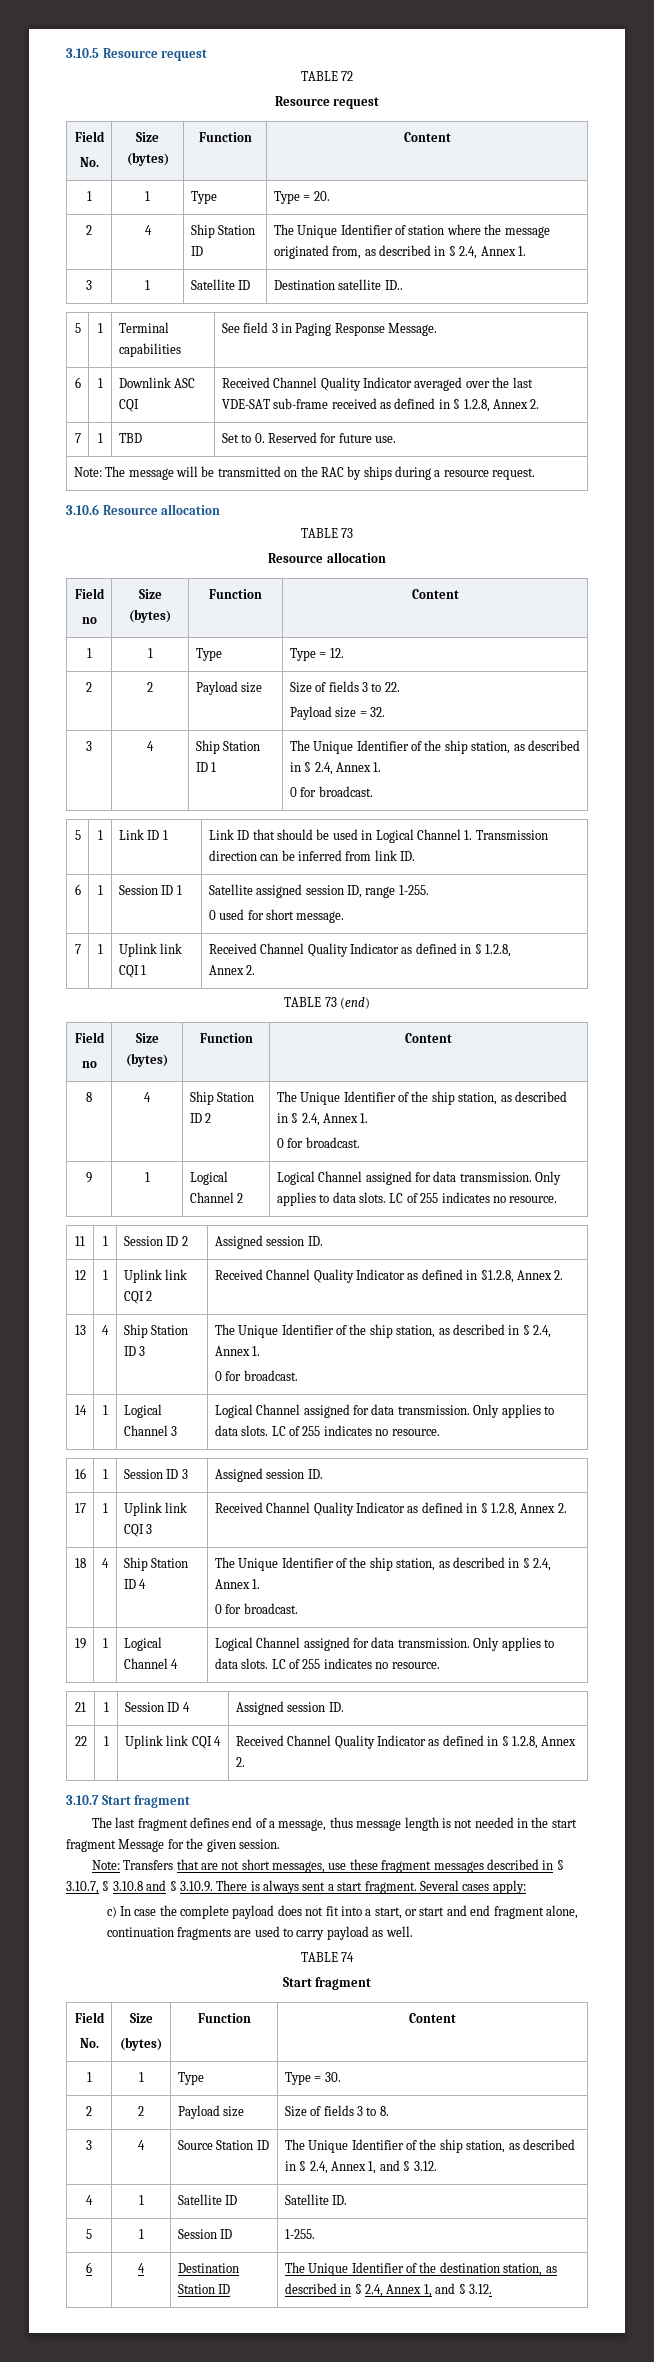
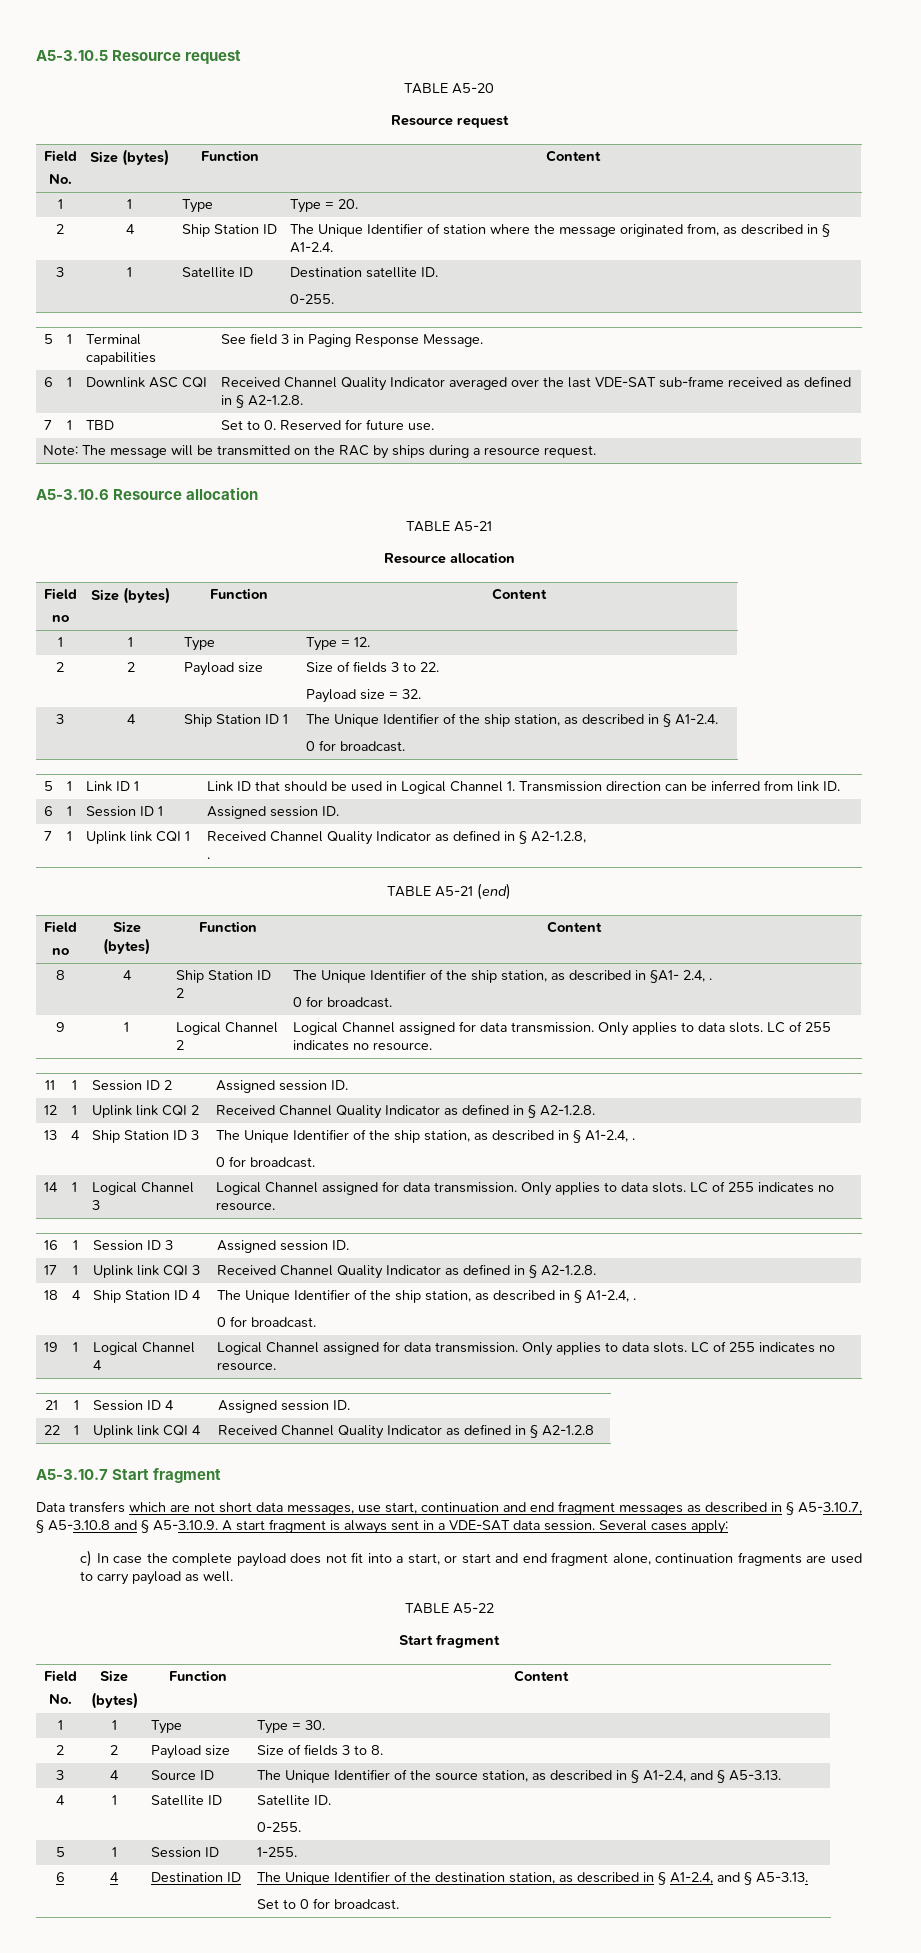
- 3.10.5 Resource request
+ A5-3.10.5 Resource request
- TABLE 72
+ TABLE A5-20
- 2 | 4 | Ship Station ID | The Unique Identifier of station where the message originated from, as described in § 2.4, Annex 1.
+ 2 | 4 | Ship Station ID | The Unique Identifier of station where the message originated from, as described in § A1-2.4.
- 3 | 1 | Satellite ID | Destination satellite ID..
+ 3 | 1 | Satellite ID | Destination satellite ID.
+ 0-255.
- 6 | 1 | Downlink ASC CQI | Received Channel Quality Indicator averaged over the last VDE-SAT sub-frame received as defined in § 1.2.8, Annex 2.
+ 6 | 1 | Downlink ASC CQI | Received Channel Quality Indicator averaged over the last VDE-SAT sub-frame received as defined in § A2-1.2.8.
- 3.10.6 Resource allocation
- TABLE 73
+ A5-3.10.6 Resource allocation
+ TABLE A5-21
- 3 | 4 | Ship Station ID 1 | The Unique Identifier of the ship station, as described in § 2.4, Annex 1.
+ 3 | 4 | Ship Station ID 1 | The Unique Identifier of the ship station, as described in § A1-2.4.
- 6 | 1 | Session ID 1 | Satellite assigned session ID, range 1-255.
- 0 used for short message.
+ 6 | 1 | Session ID 1 | Assigned session ID.
- 7 | 1 | Uplink link CQI 1 | Received Channel Quality Indicator as defined in § 1.2.8,
- Annex 2.
- TABLE 73 (end)
+ 7 | 1 | Uplink link CQI 1 | Received Channel Quality Indicator as defined in § A2-1.2.8,
+ .
+ TABLE A5-21 (end)
- 8 | 4 | Ship Station ID 2 | The Unique Identifier of the ship station, as described in § 2.4, Annex 1.
+ 8 | 4 | Ship Station ID 2 | The Unique Identifier of the ship station, as described in §A1- 2.4, .
- 12 | 1 | Uplink link CQI 2 | Received Channel Quality Indicator as defined in §1.2.8, Annex 2.
+ 12 | 1 | Uplink link CQI 2 | Received Channel Quality Indicator as defined in § A2-1.2.8.
- 13 | 4 | Ship Station ID 3 | The Unique Identifier of the ship station, as described in § 2.4, Annex 1.
+ 13 | 4 | Ship Station ID 3 | The Unique Identifier of the ship station, as described in § A1-2.4, .
- 17 | 1 | Uplink link CQI 3 | Received Channel Quality Indicator as defined in § 1.2.8, Annex 2.
+ 17 | 1 | Uplink link CQI 3 | Received Channel Quality Indicator as defined in § A2-1.2.8.
- 18 | 4 | Ship Station ID 4 | The Unique Identifier of the ship station, as described in § 2.4, Annex 1.
+ 18 | 4 | Ship Station ID 4 | The Unique Identifier of the ship station, as described in § A1-2.4, .
- 22 | 1 | Uplink link CQI 4 | Received Channel Quality Indicator as defined in § 1.2.8, Annex 2.
- 3.10.7 Start fragment
- The last fragment defines end of a message, thus message length is not needed in the start fragment Message for the given session.
- Note: Transfers that are not short messages, use these fragment messages described in § 3.10.7, § 3.10.8 and § 3.10.9. There is always sent a start fragment.
+ 22 | 1 | Uplink link CQI 4 | Received Channel Quality Indicator as defined in § A2-1.2.8
+ A5-3.10.7 Start fragment
+ Data transfers which are not short data messages, use start, continuation and end fragment messages as described in § A5-3.10.7, § A5-3.10.8 and § A5-3.10.9. A start fragment is always sent in a VDE-SAT data session.
- TABLE 74
+ TABLE A5-22
- 3 | 4 | Source Station ID | The Unique Identifier of the ship station, as described in § 2.4, Annex 1, and § 3.12.
+ 3 | 4 | Source ID | The Unique Identifier of the source station, as described in § A1-2.4, and § A5-3.13.
  4 | 1 | Satellite ID | Satellite ID.
+ 0-255.
- 6 | 4 | Destination Station ID | The Unique Identifier of the destination station, as described in § 2.4, Annex 1, and § 3.12.
+ 6 | 4 | Destination ID | The Unique Identifier of the destination station, as described in § A1-2.4, and § A5-3.13.
+ Set to 0 for broadcast.

